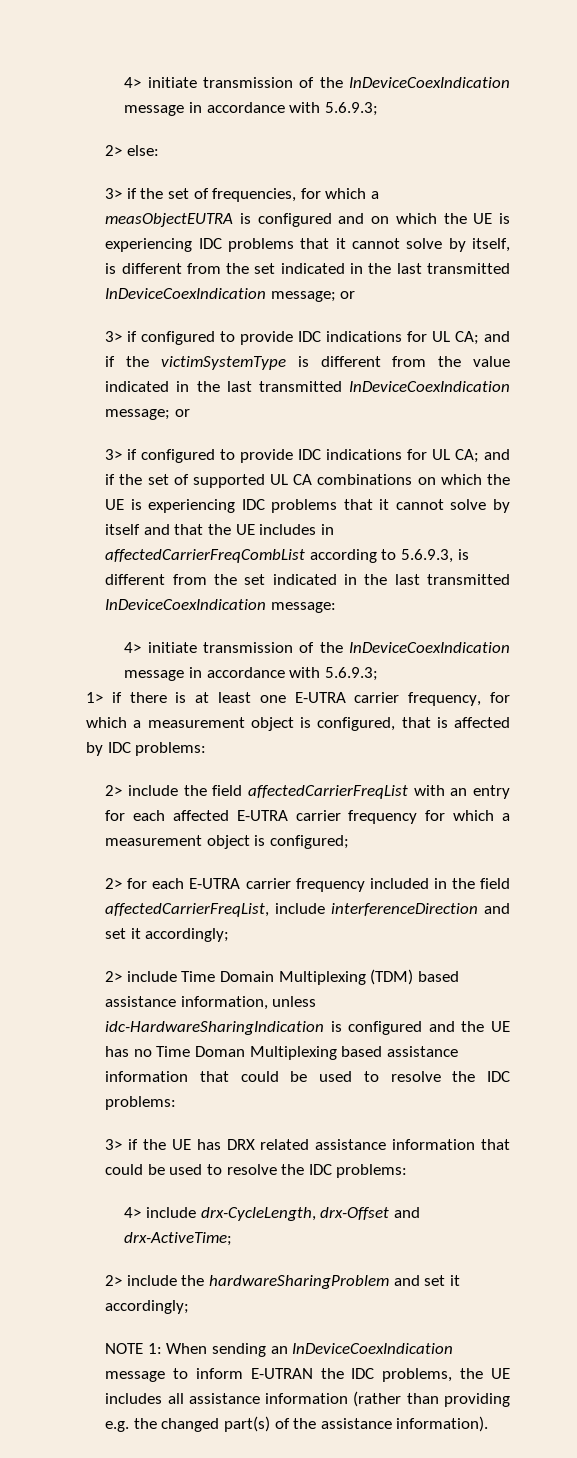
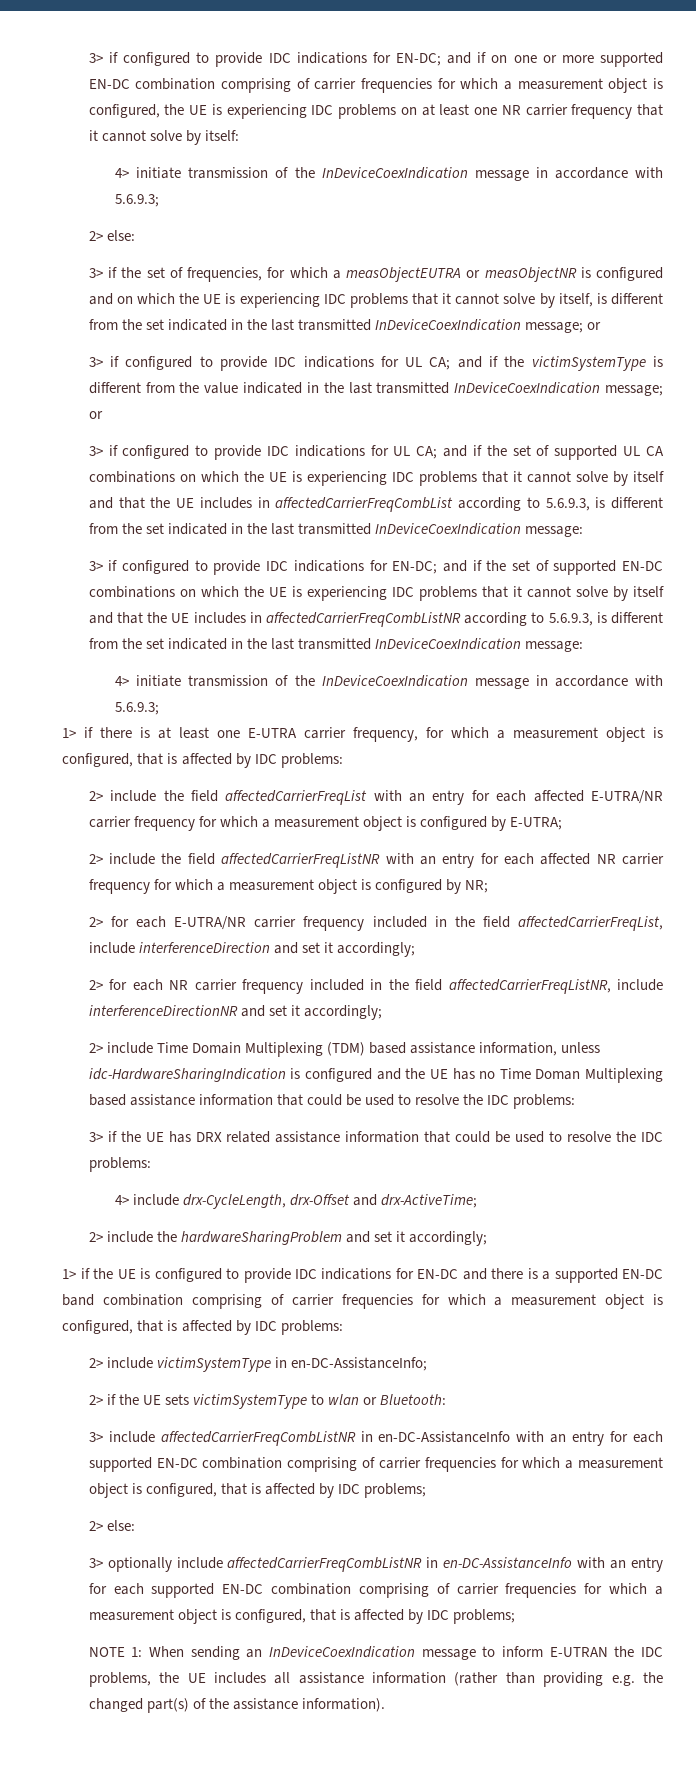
+ 3> if configured to provide IDC indications for EN-DC; and if on one or more supported EN-DC combination comprising of carrier frequencies for which a measurement object is configured, the UE is experiencing IDC problems on at least one NR carrier frequency that it cannot solve by itself:
- 3> if the set of frequencies, for which a measObjectEUTRA is configured and on which the UE is experiencing IDC problems that it cannot solve by itself, is different from the set indicated in the last transmitted InDeviceCoexIndication message; or
+ 3> if the set of frequencies, for which a measObjectEUTRA or measObjectNR is configured and on which the UE is experiencing IDC problems that it cannot solve by itself, is different from the set indicated in the last transmitted InDeviceCoexIndication message; or
+ 3> if configured to provide IDC indications for EN-DC; and if the set of supported EN-DC combinations on which the UE is experiencing IDC problems that it cannot solve by itself and that the UE includes in affectedCarrierFreqCombListNR according to 5.6.9.3, is different from the set indicated in the last transmitted InDeviceCoexIndication message:
- 2> include the field affectedCarrierFreqList with an entry for each affected E-UTRA carrier frequency for which a measurement object is configured;
- 2> for each E-UTRA carrier frequency included in the field affectedCarrierFreqList, include interferenceDirection and set it accordingly;
+ 2> include the field affectedCarrierFreqList with an entry for each affected E-UTRA/NR carrier frequency for which a measurement object is configured by E-UTRA;
+ 2> include the field affectedCarrierFreqListNR with an entry for each affected NR carrier frequency for which a measurement object is configured by NR;
+ 2> for each E-UTRA/NR carrier frequency included in the field affectedCarrierFreqList, include interferenceDirection and set it accordingly;
+ 2> for each NR carrier frequency included in the field affectedCarrierFreqListNR, include interferenceDirectionNR and set it accordingly;
+ 1> if the UE is configured to provide IDC indications for EN-DC and there is a supported EN-DC band combination comprising of carrier frequencies for which a measurement object is configured, that is affected by IDC problems:
+ 2> include victimSystemType in en-DC-AssistanceInfo;
+ 2> if the UE sets victimSystemType to wlan or Bluetooth:
+ 3> include affectedCarrierFreqCombListNR in en-DC-AssistanceInfo with an entry for each supported EN-DC combination comprising of carrier frequencies for which a measurement object is configured, that is affected by IDC problems;
+ 2> else:
+ 3> optionally include affectedCarrierFreqCombListNR in en-DC-AssistanceInfo with an entry for each supported EN-DC combination comprising of carrier frequencies for which a measurement object is configured, that is affected by IDC problems;

